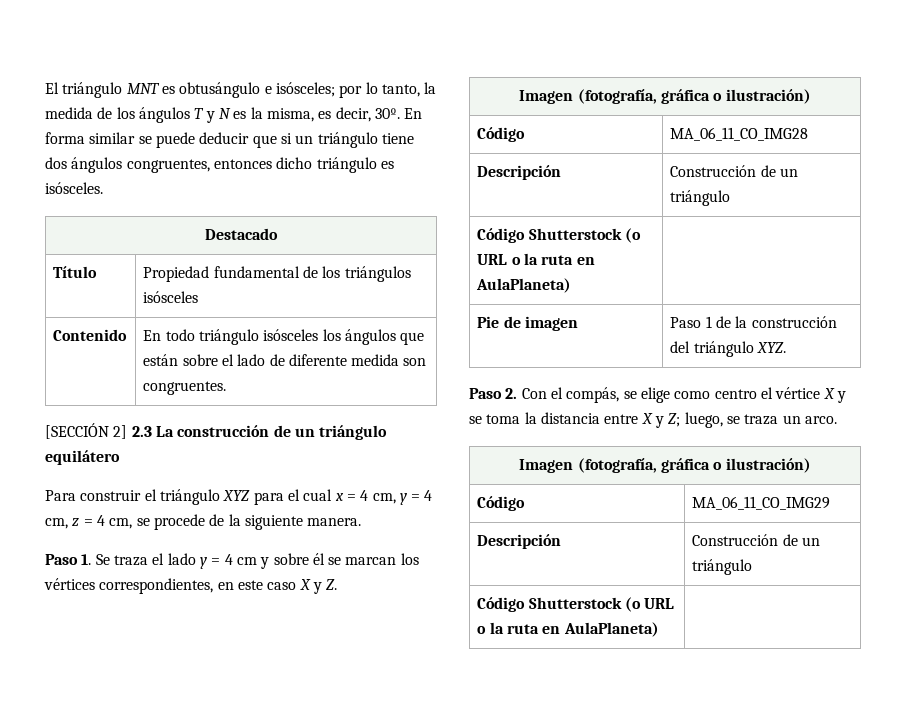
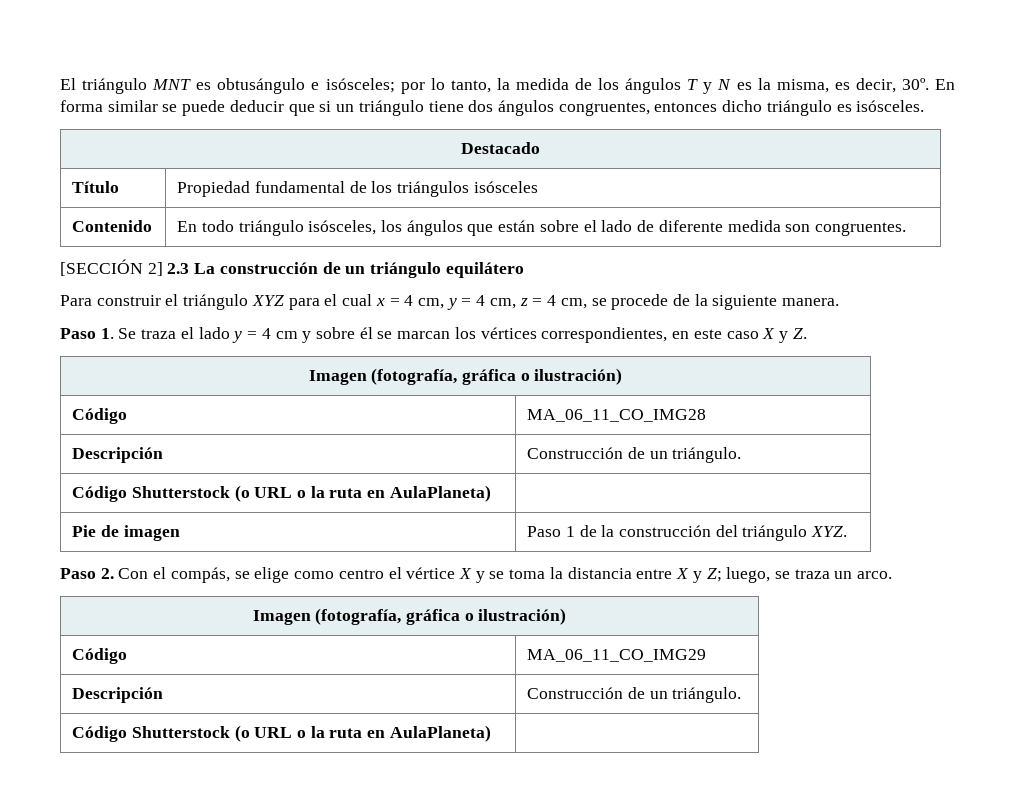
- Contenido | En todo triángulo isósceles los ángulos que están sobre el lado de diferente medida son congruentes.
+ Contenido | En todo triángulo isósceles, los ángulos que están sobre el lado de diferente medida son congruentes.
  Código | MA_06_11_CO_IMG28
- Descripción | Construcción de un triángulo
+ Descripción | Construcción de un triángulo.
  Código | MA_06_11_CO_IMG29
- Descripción | Construcción de un triángulo
+ Descripción | Construcción de un triángulo.

